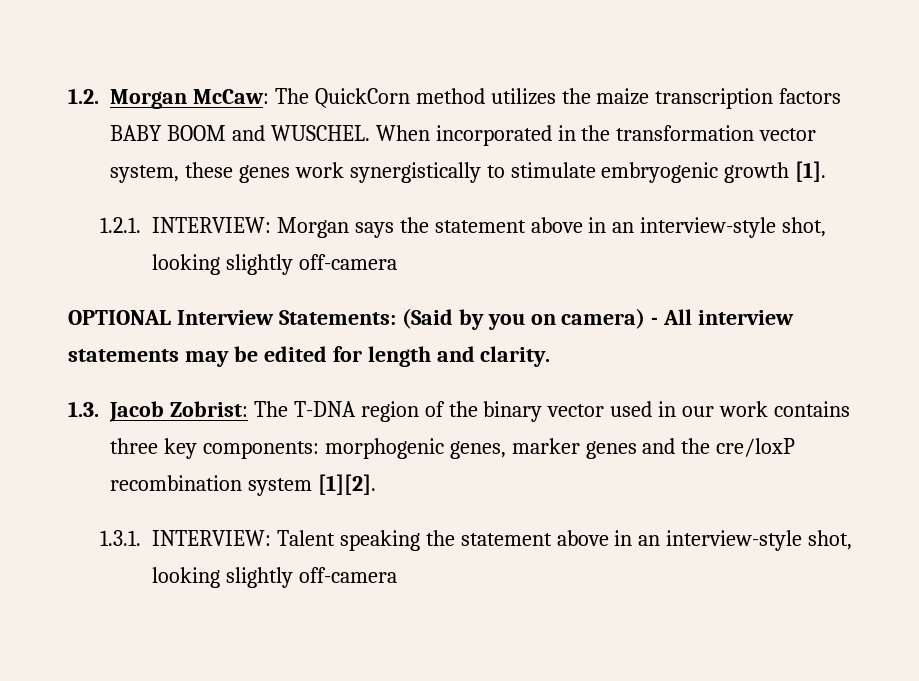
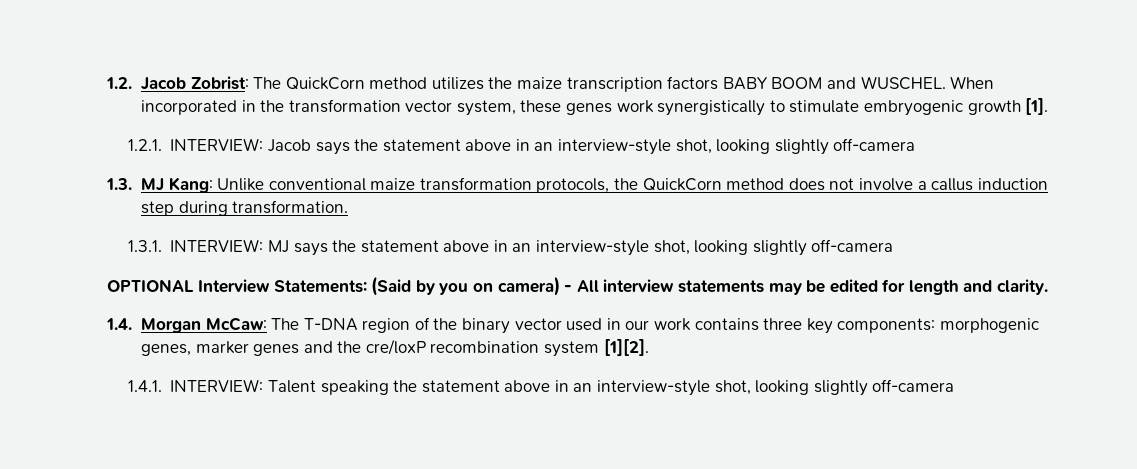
- 1.2. Morgan McCaw: The QuickCorn method utilizes the maize transcription factors BABY BOOM and WUSCHEL.
+ 1.2. Jacob Zobrist: The QuickCorn method utilizes the maize transcription factors BABY BOOM and WUSCHEL.
- 1.2.1. INTERVIEW: Morgan says the statement above in an interview-style shot, looking slightly off-camera
+ 1.2.1. INTERVIEW: Jacob says the statement above in an interview-style shot, looking slightly off-camera
+ 1.3. MJ Kang: Unlike conventional maize transformation protocols, the QuickCorn method does not involve a callus induction step during transformation.
+ 1.3.1. INTERVIEW: MJ says the statement above in an interview-style shot, looking slightly off-camera
- 1.3. Jacob Zobrist: The T-DNA region of the binary vector used in our work contains three key components: morphogenic genes, marker genes and the cre/loxP recombination system [1][2].
+ 1.4. Morgan McCaw: The T-DNA region of the binary vector used in our work contains three key components: morphogenic genes, marker genes and the cre/loxP recombination system [1][2].
- 1.3.1. INTERVIEW: Talent speaking the statement above in an interview-style shot, looking slightly off-camera
+ 1.4.1. INTERVIEW: Talent speaking the statement above in an interview-style shot, looking slightly off-camera

